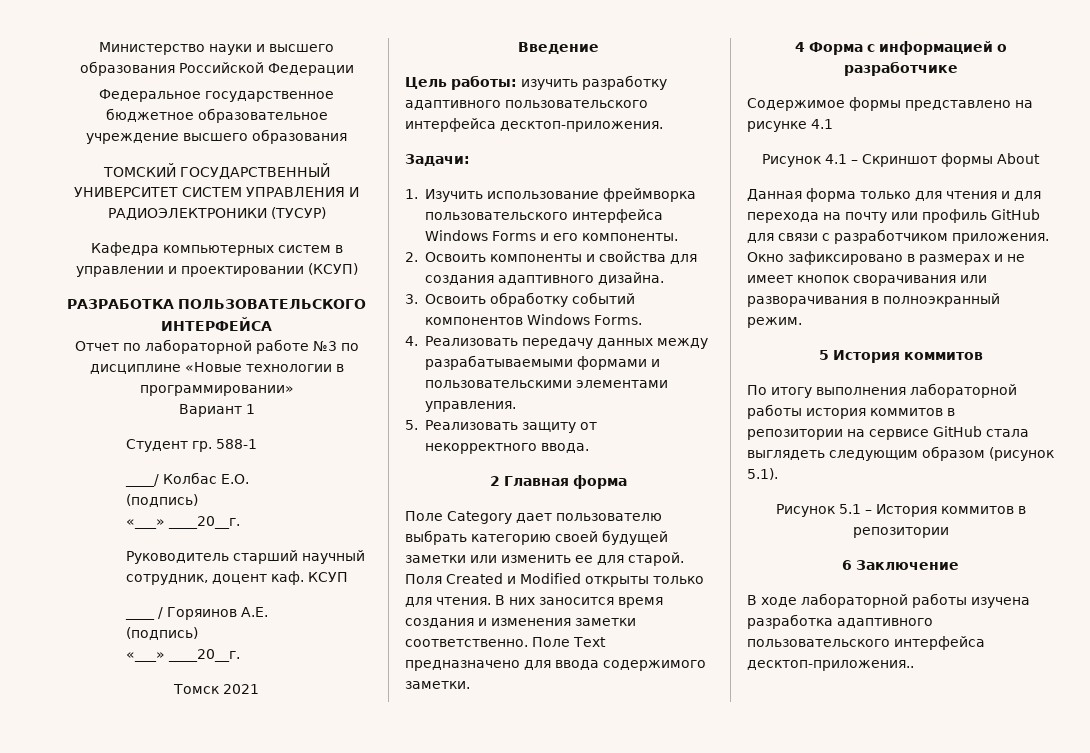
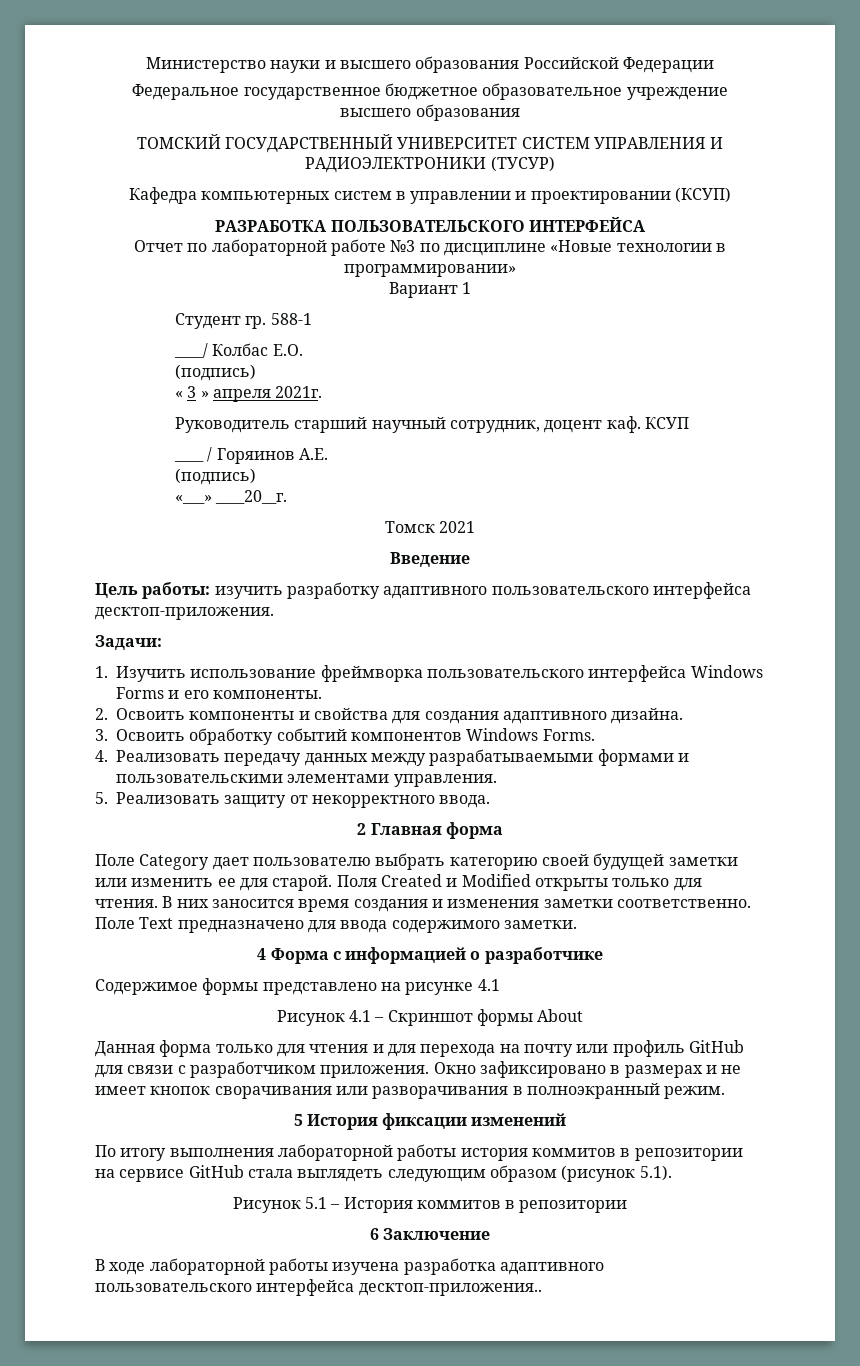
  ____/ Колбас Е.О.
  (подпись)
- «___» ____20__г.
+ « 3 » апреля 2021г.
- 5 История коммитов
+ 5 История фиксации изменений

